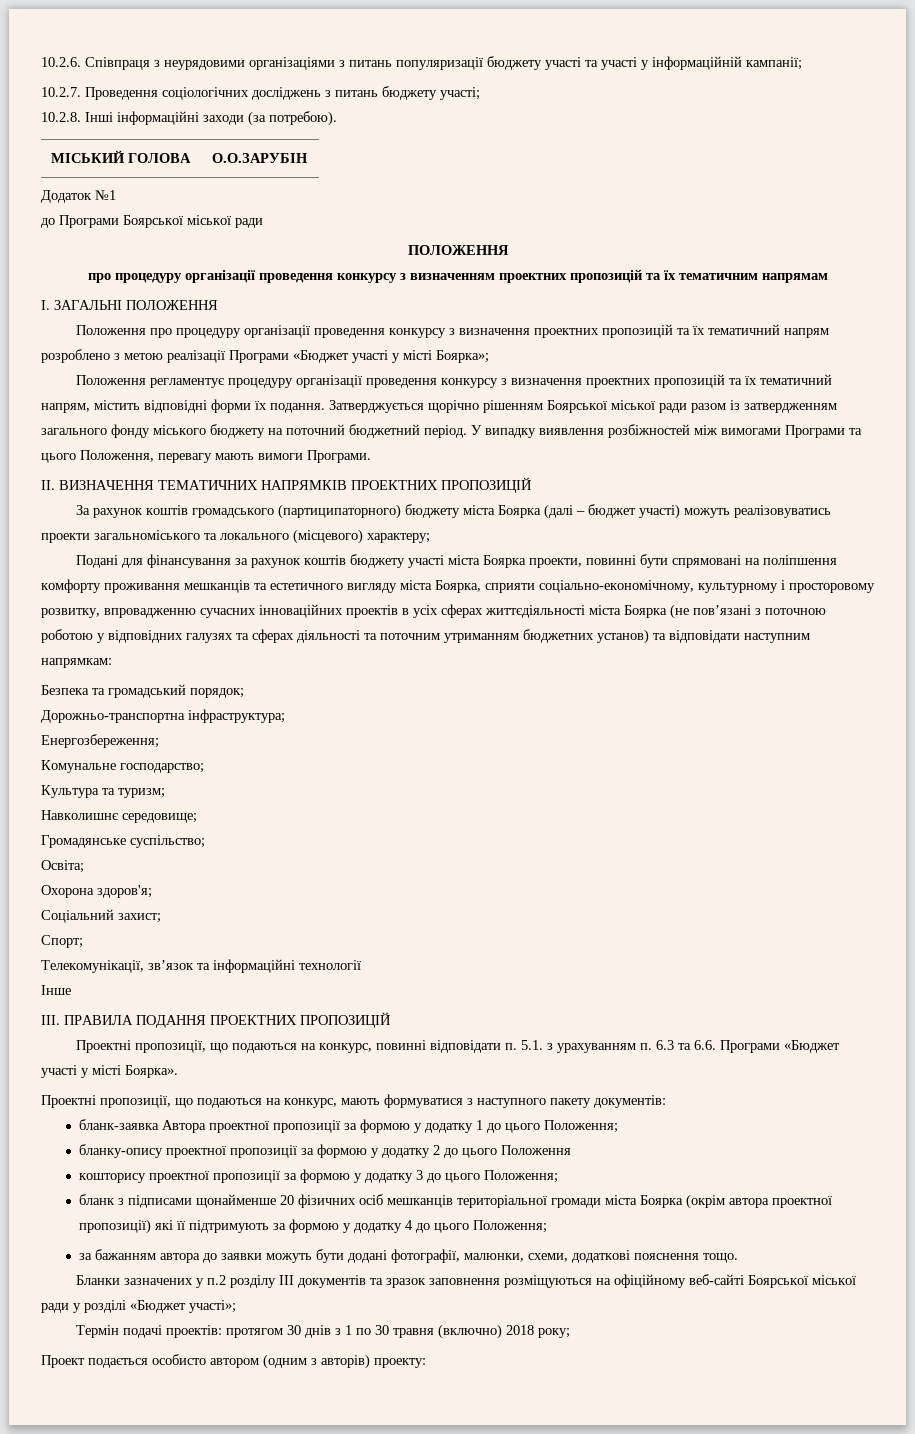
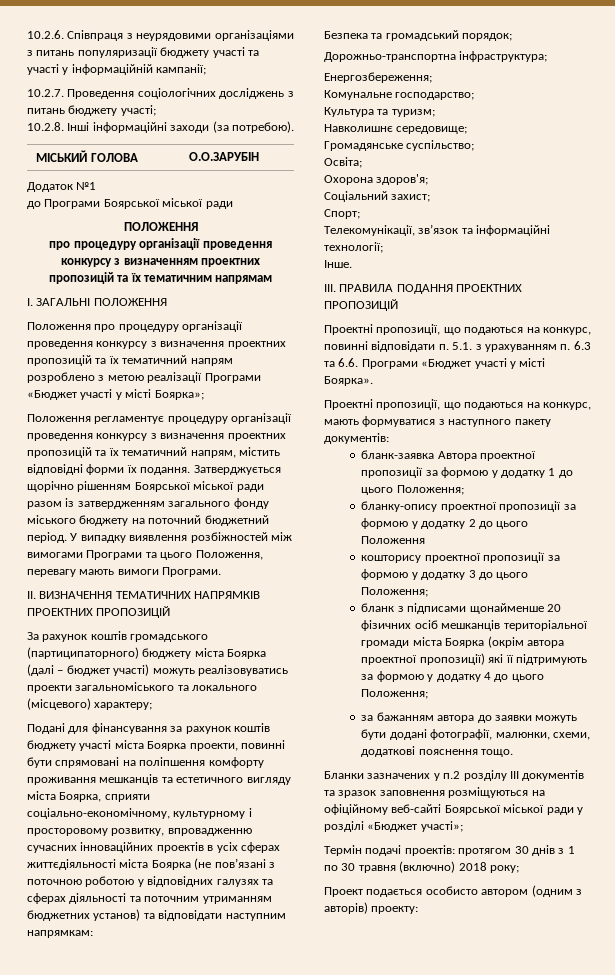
- Телекомунікації, зв’язок та інформаційні технології
- Інше
+ Телекомунікації, зв’язок та інформаційні технології;
+ Інше.

